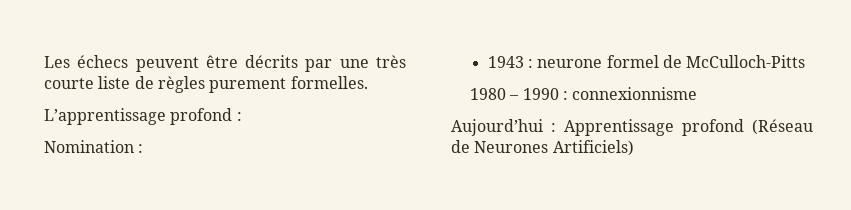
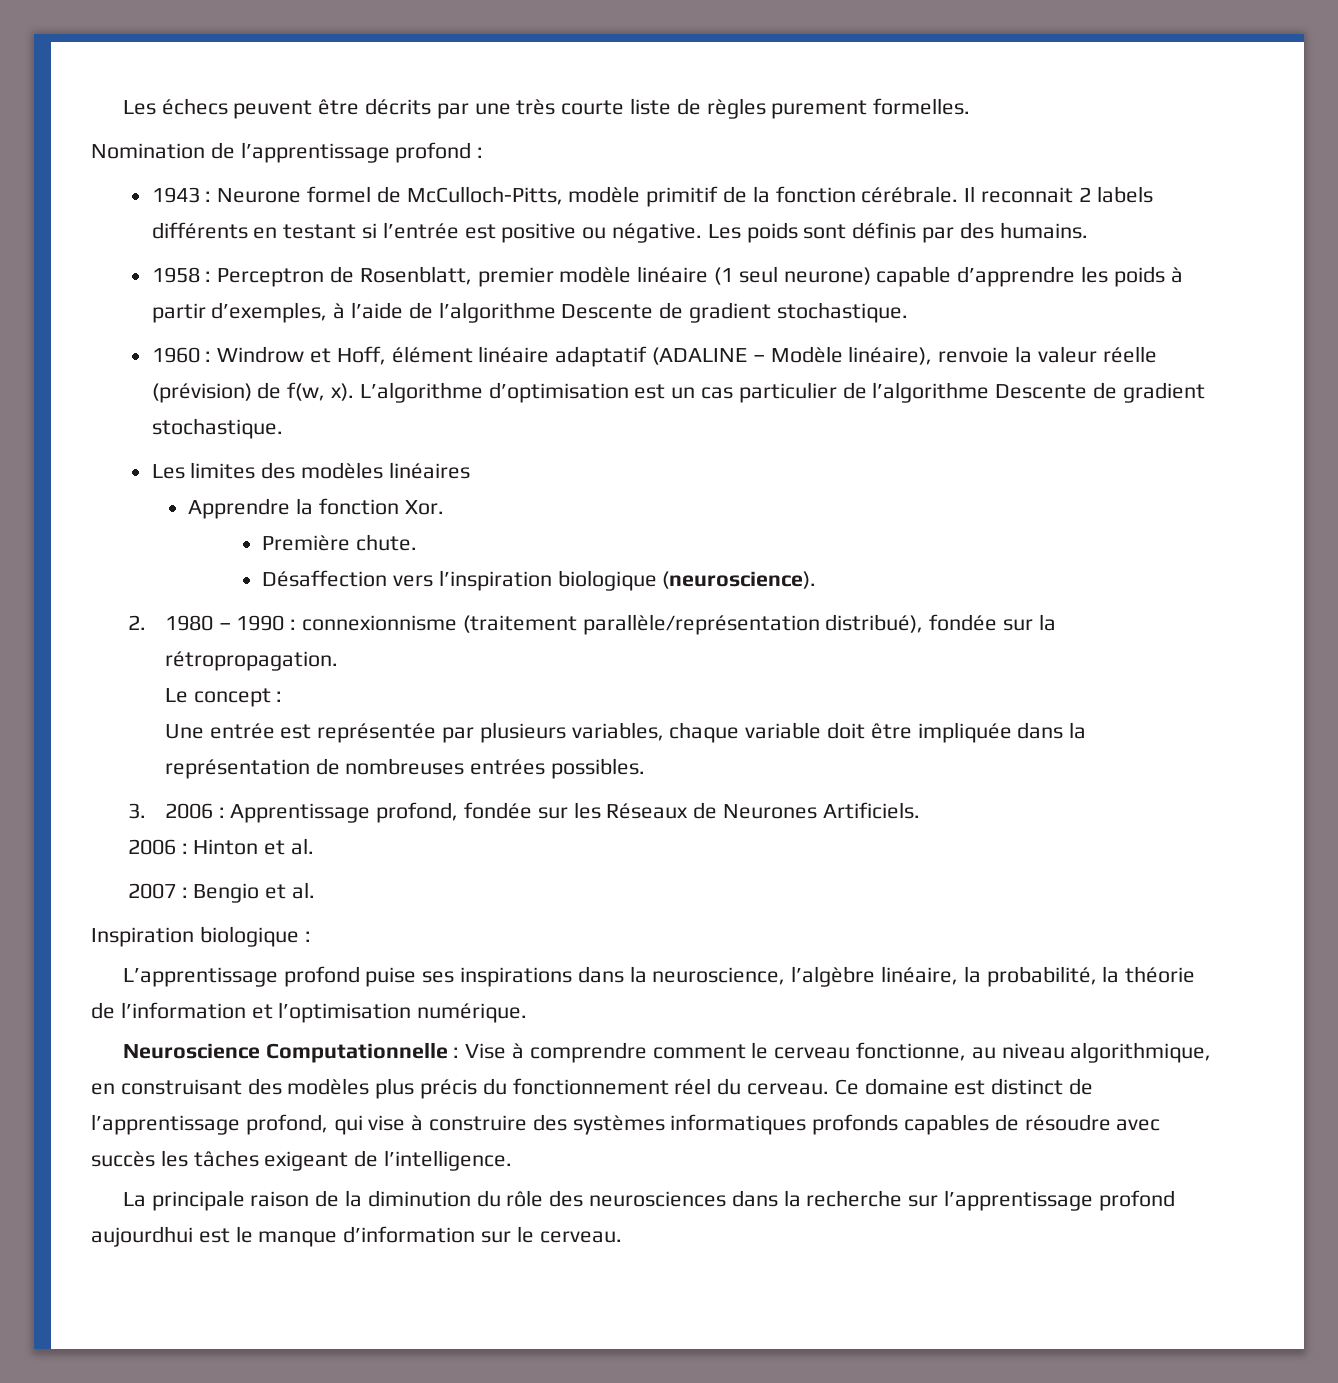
- L’apprentissage profond :
+ Nomination de l’apprentissage profond :
- Nomination :
- 1943 : neurone formel de McCulloch-Pitts
- 1980 – 1990 : connexionnisme
- Aujourd’hui : Apprentissage profond (Réseau de Neurones Artificiels)
+ 1943 : Neurone formel de McCulloch-Pitts, modèle primitif de la fonction cérébrale. Il reconnait 2 labels différents en testant si l’entrée est positive ou négative. Les poids sont définis par des humains.
+ 1958 : Perceptron de Rosenblatt, premier modèle linéaire (1 seul neurone) capable d’apprendre les poids à partir d’exemples, à l’aide de l’algorithme Descente de gradient stochastique.
+ 1960 : Windrow et Hoff, élément linéaire adaptatif (ADALINE – Modèle linéaire), renvoie la valeur réelle (prévision) de f(w, x). L’algorithme d’optimisation est un cas particulier de l’algorithme Descente de gradient stochastique.
+ Les limites des modèles linéaires
+ Apprendre la fonction Xor.
+ Première chute.
+ Désaffection vers l’inspiration biologique (neuroscience).
+ 2. 1980 – 1990 : connexionnisme (traitement parallèle/représentation distribué), fondée sur la rétropropagation.
+ Le concept :
+ Une entrée est représentée par plusieurs variables, chaque variable doit être impliquée dans la représentation de nombreuses entrées possibles.
+ 3. 2006 : Apprentissage profond, fondée sur les Réseaux de Neurones Artificiels.
+ 2006 : Hinton et al.
+ 2007 : Bengio et al.
+ Inspiration biologique :
+ L’apprentissage profond puise ses inspirations dans la neuroscience, l’algèbre linéaire, la probabilité, la théorie de l’information et l’optimisation numérique.
+ Neuroscience Computationnelle : Vise à comprendre comment le cerveau fonctionne, au niveau algorithmique, en construisant des modèles plus précis du fonctionnement réel du cerveau. Ce domaine est distinct de l’apprentissage profond, qui vise à construire des systèmes informatiques profonds capables de résoudre avec succès les tâches exigeant de l’intelligence.
+ La principale raison de la diminution du rôle des neurosciences dans la recherche sur l’apprentissage profond aujourdhui est le manque d’information sur le cerveau.

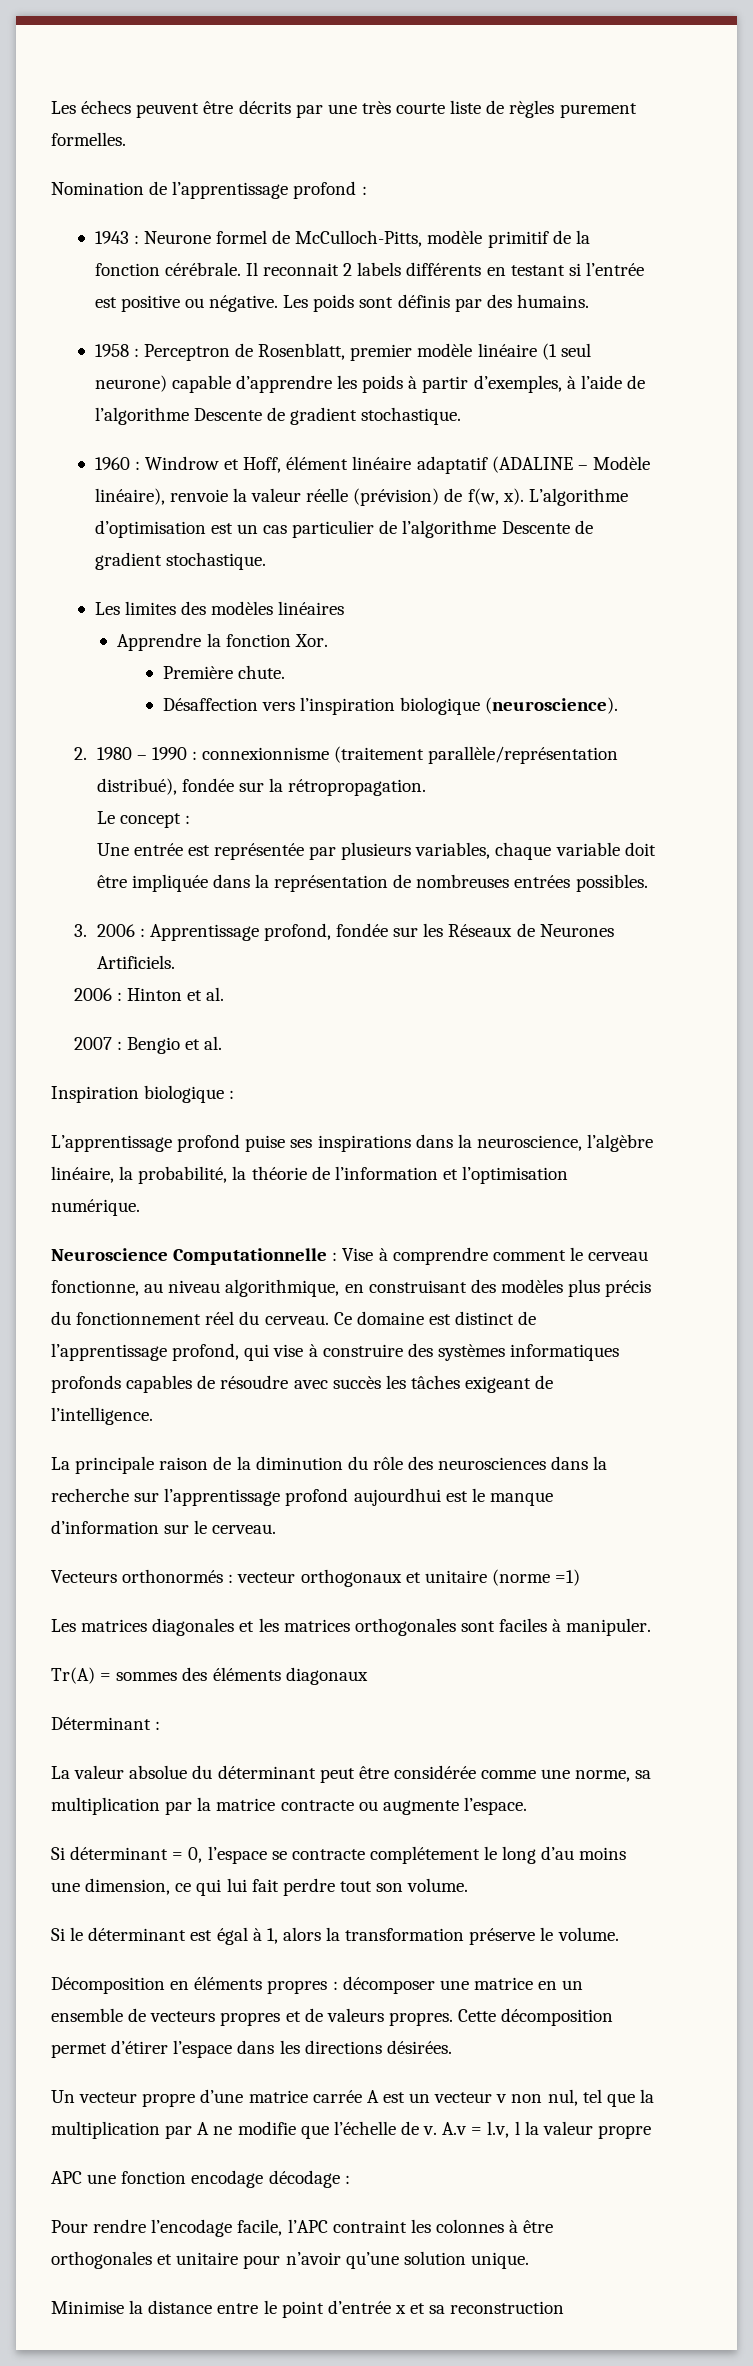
+ Vecteurs orthonormés : vecteur orthogonaux et unitaire (norme =1)
+ Les matrices diagonales et les matrices orthogonales sont faciles à manipuler.
+ Tr(A) = sommes des éléments diagonaux
+ Déterminant :
+ La valeur absolue du déterminant peut être considérée comme une norme, sa multiplication par la matrice contracte ou augmente l’espace.
+ Si déterminant = 0, l’espace se contracte complétement le long d’au moins une dimension, ce qui lui fait perdre tout son volume.
+ Si le déterminant est égal à 1, alors la transformation préserve le volume.
+ Décomposition en éléments propres : décomposer une matrice en un ensemble de vecteurs propres et de valeurs propres. Cette décomposition permet d’étirer l’espace dans les directions désirées.
+ Un vecteur propre d’une matrice carrée A est un vecteur v non nul, tel que la multiplication par A ne modifie que l’échelle de v. A.v = l.v, l la valeur propre
+ APC une fonction encodage décodage :
+ Pour rendre l’encodage facile, l’APC contraint les colonnes à être orthogonales et unitaire pour n’avoir qu’une solution unique.
+ Minimise la distance entre le point d’entrée x et sa reconstruction

